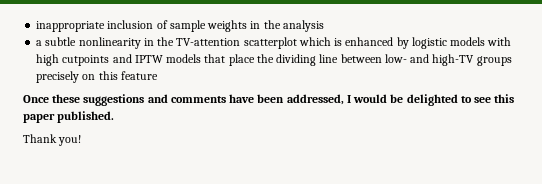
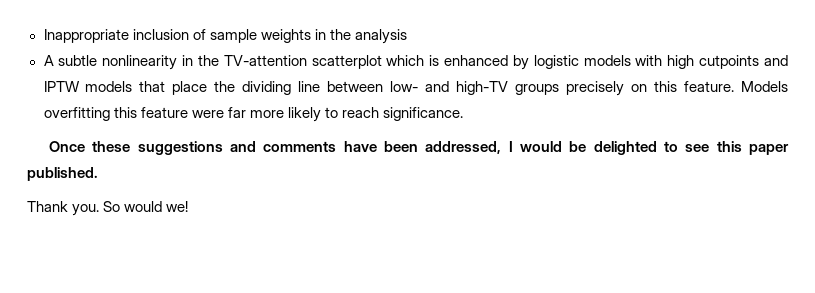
- inappropriate inclusion of sample weights in the analysis
+ Inappropriate inclusion of sample weights in the analysis
- a subtle nonlinearity in the TV-attention scatterplot which is enhanced by logistic models with high cutpoints and IPTW models that place the dividing line between low- and high-TV groups precisely on this feature
+ A subtle nonlinearity in the TV-attention scatterplot which is enhanced by logistic models with high cutpoints and IPTW models that place the dividing line between low- and high-TV groups precisely on this feature. Models overfitting this feature were far more likely to reach significance.
- Thank you!
+ Thank you. So would we!

